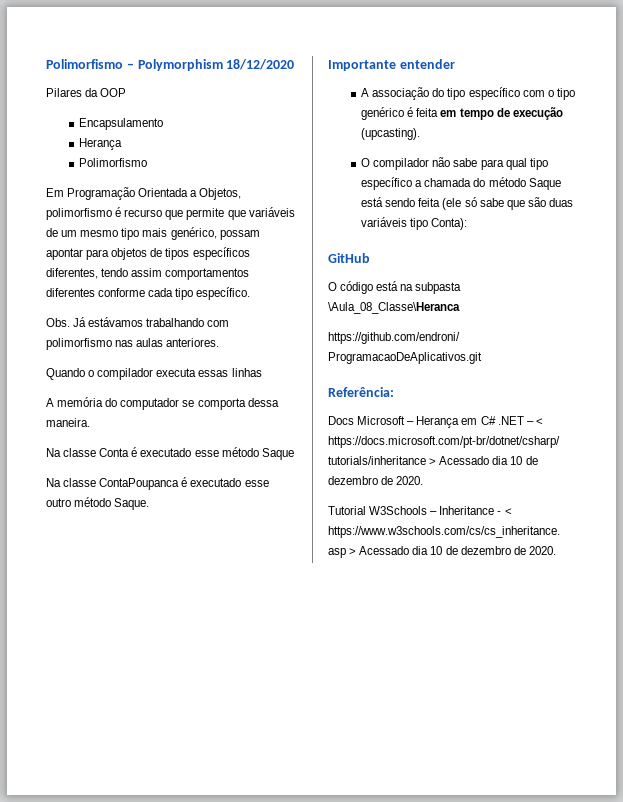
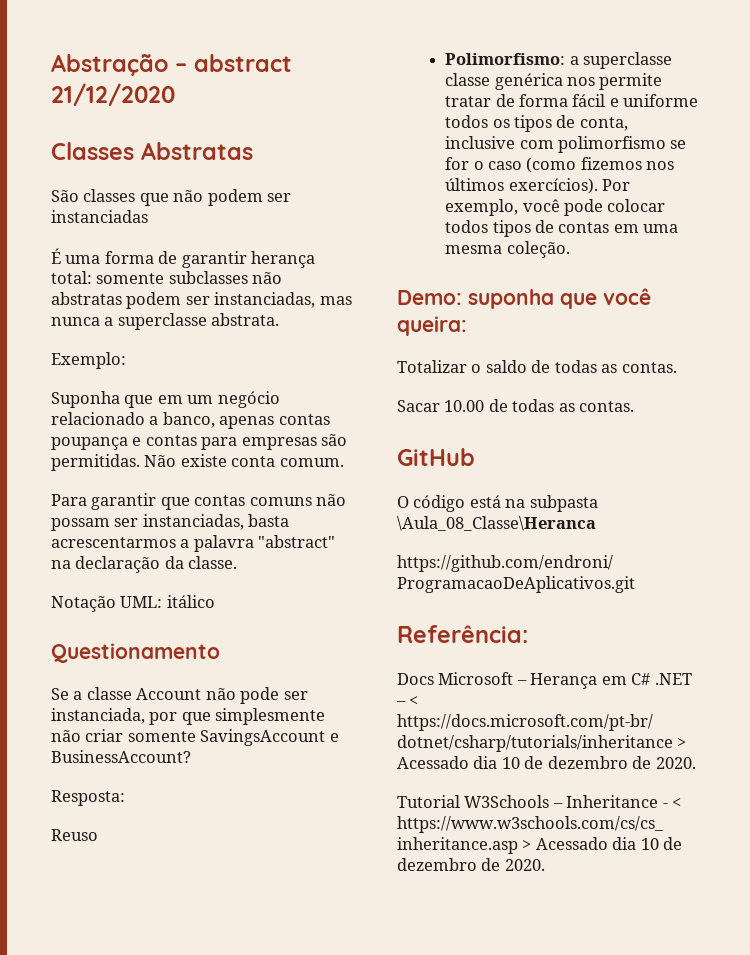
- Polimorfismo – Polymorphism 18/12/2020
- Pilares da OOP
- Encapsulamento
- Herança
- Polimorfismo
- Em Programação Orientada a Objetos, polimorfismo é recurso que permite que variáveis de um mesmo tipo mais genérico, possam apontar para objetos de tipos específicos diferentes, tendo assim comportamentos diferentes conforme cada tipo específico.
- Obs. Já estávamos trabalhando com polimorfismo nas aulas anteriores.
- Quando o compilador executa essas linhas
- A memória do computador se comporta dessa maneira.
- Na classe Conta é executado esse método Saque
- Na classe ContaPoupanca é executado esse outro método Saque.
- Importante entender
- A associação do tipo específico com o tipo genérico é feita em tempo de execução (upcasting).
- O compilador não sabe para qual tipo específico a chamada do método Saque está sendo feita (ele só sabe que são duas variáveis tipo Conta):
+ Abstração – abstract 21/12/2020
+ Classes Abstratas
+ São classes que não podem ser instanciadas
+ É uma forma de garantir herança total: somente subclasses não abstratas podem ser instanciadas, mas nunca a superclasse abstrata.
+ Exemplo:
+ Suponha que em um negócio relacionado a banco, apenas contas poupança e contas para empresas são permitidas. Não existe conta comum.
+ Para garantir que contas comuns não possam ser instanciadas, basta acrescentarmos a palavra "abstract" na declaração da classe.
+ Notação UML: itálico
+ Questionamento
+ Se a classe Account não pode ser instanciada, por que simplesmente não criar somente SavingsAccount e BusinessAccount?
+ Resposta:
+ Reuso
+ Polimorfismo: a superclasse classe genérica nos permite tratar de forma fácil e uniforme todos os tipos de conta, inclusive com polimorfismo se for o caso (como fizemos nos últimos exercícios). Por exemplo, você pode colocar todos tipos de contas em uma mesma coleção.
+ Demo: suponha que você queira:
+ Totalizar o saldo de todas as contas.
+ Sacar 10.00 de todas as contas.

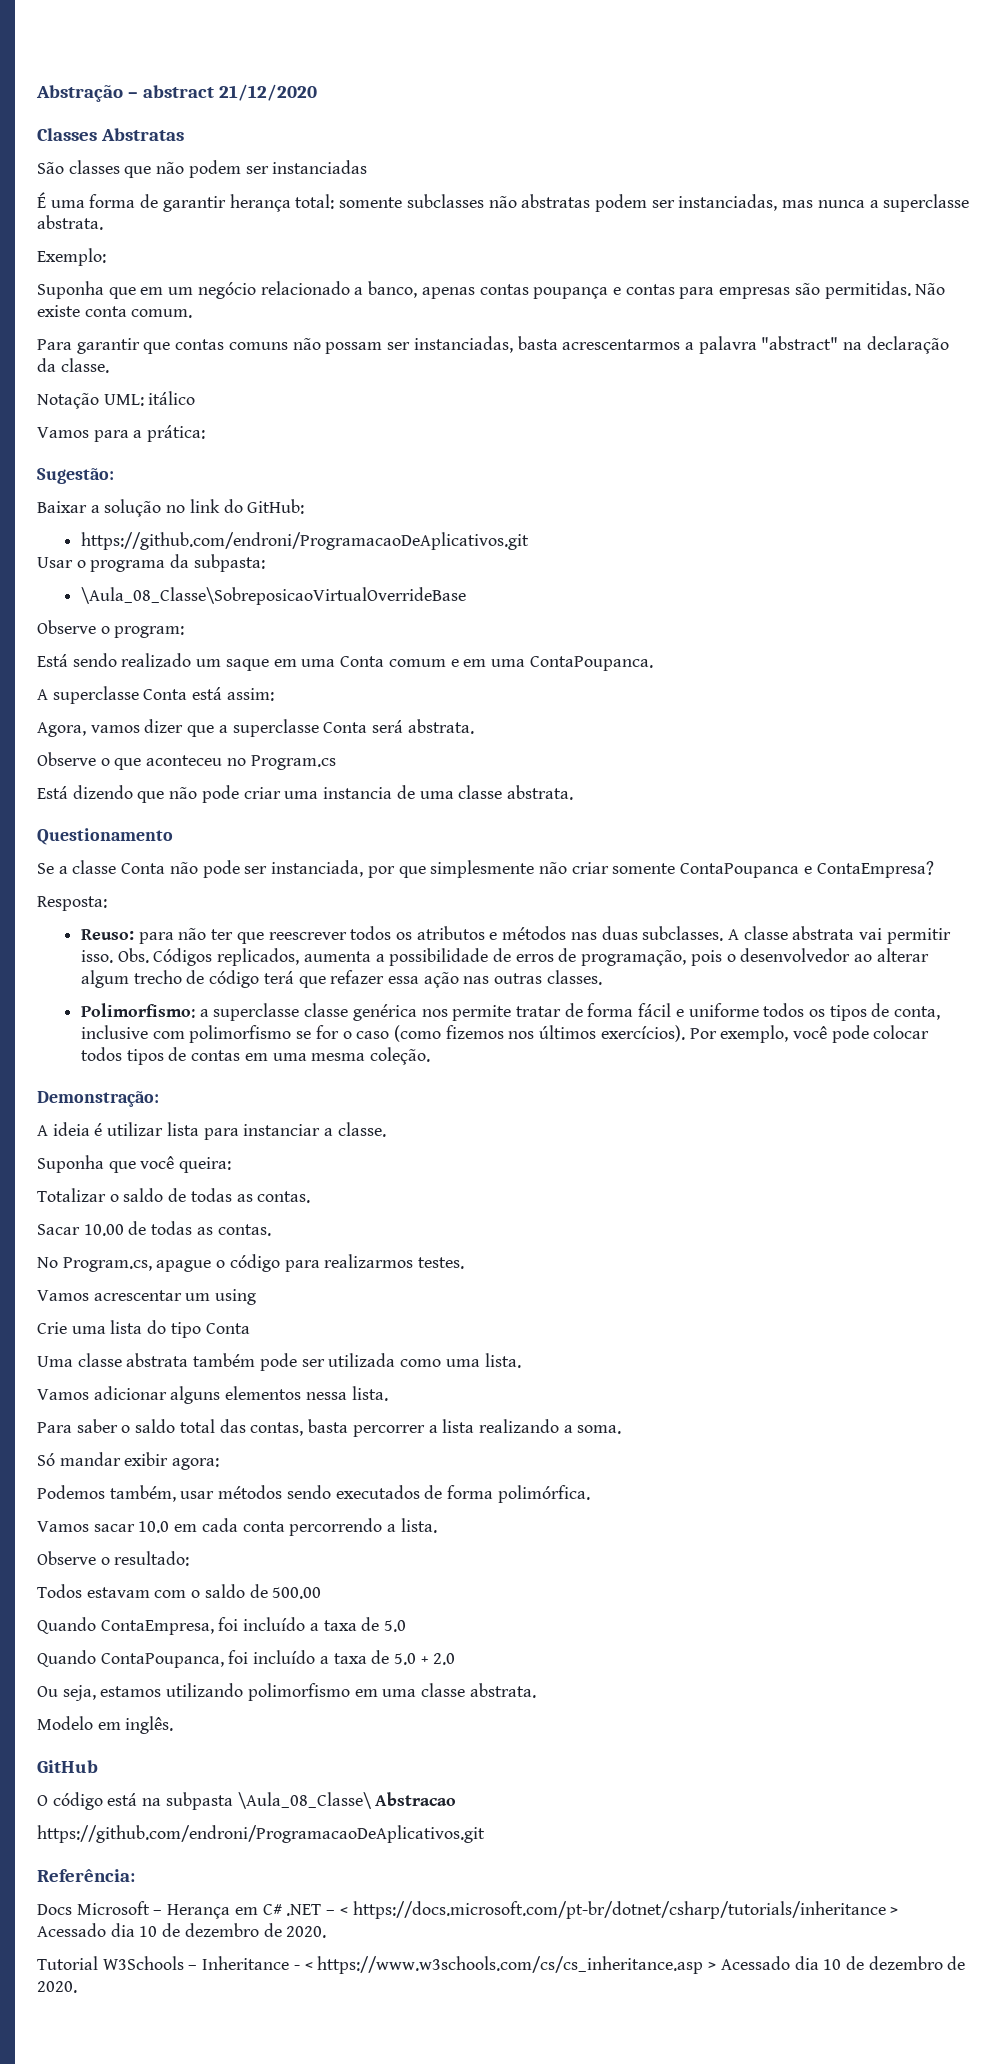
+ Vamos para a prática:
+ Sugestão:
+ Baixar a solução no link do GitHub:
+ https://github.com/endroni/ProgramacaoDeAplicativos.git
+ Usar o programa da subpasta:
+ \Aula_08_Classe\SobreposicaoVirtualOverrideBase
+ Observe o program:
+ Está sendo realizado um saque em uma Conta comum e em uma ContaPoupanca.
+ A superclasse Conta está assim:
+ Agora, vamos dizer que a superclasse Conta será abstrata.
+ Observe o que aconteceu no Program.cs
+ Está dizendo que não pode criar uma instancia de uma classe abstrata.
- Se a classe Account não pode ser instanciada, por que simplesmente não criar somente SavingsAccount e BusinessAccount?
+ Se a classe Conta não pode ser instanciada, por que simplesmente não criar somente ContaPoupanca e ContaEmpresa?
  Resposta:
- Reuso
+ Reuso: para não ter que reescrever todos os atributos e métodos nas duas subclasses. A classe abstrata vai permitir isso. Obs. Códigos replicados, aumenta a possibilidade de erros de programação, pois o desenvolvedor ao alterar algum trecho de código terá que refazer essa ação nas outras classes.
- Demo: suponha que você queira:
+ Demonstração:
+ A ideia é utilizar lista para instanciar a classe.
+ Suponha que você queira:
+ No Program.cs, apague o código para realizarmos testes.
+ Vamos acrescentar um using
+ Crie uma lista do tipo Conta
+ Uma classe abstrata também pode ser utilizada como uma lista.
+ Vamos adicionar alguns elementos nessa lista.
+ Para saber o saldo total das contas, basta percorrer a lista realizando a soma.
+ Só mandar exibir agora:
+ Podemos também, usar métodos sendo executados de forma polimórfica.
+ Vamos sacar 10.0 em cada conta percorrendo a lista.
+ Observe o resultado:
+ Todos estavam com o saldo de 500.00
+ Quando ContaEmpresa, foi incluído a taxa de 5.0
+ Quando ContaPoupanca, foi incluído a taxa de 5.0 + 2.0
+ Ou seja, estamos utilizando polimorfismo em uma classe abstrata.
+ Modelo em inglês.
- O código está na subpasta \Aula_08_Classe\Heranca
+ O código está na subpasta \Aula_08_Classe\ Abstracao

